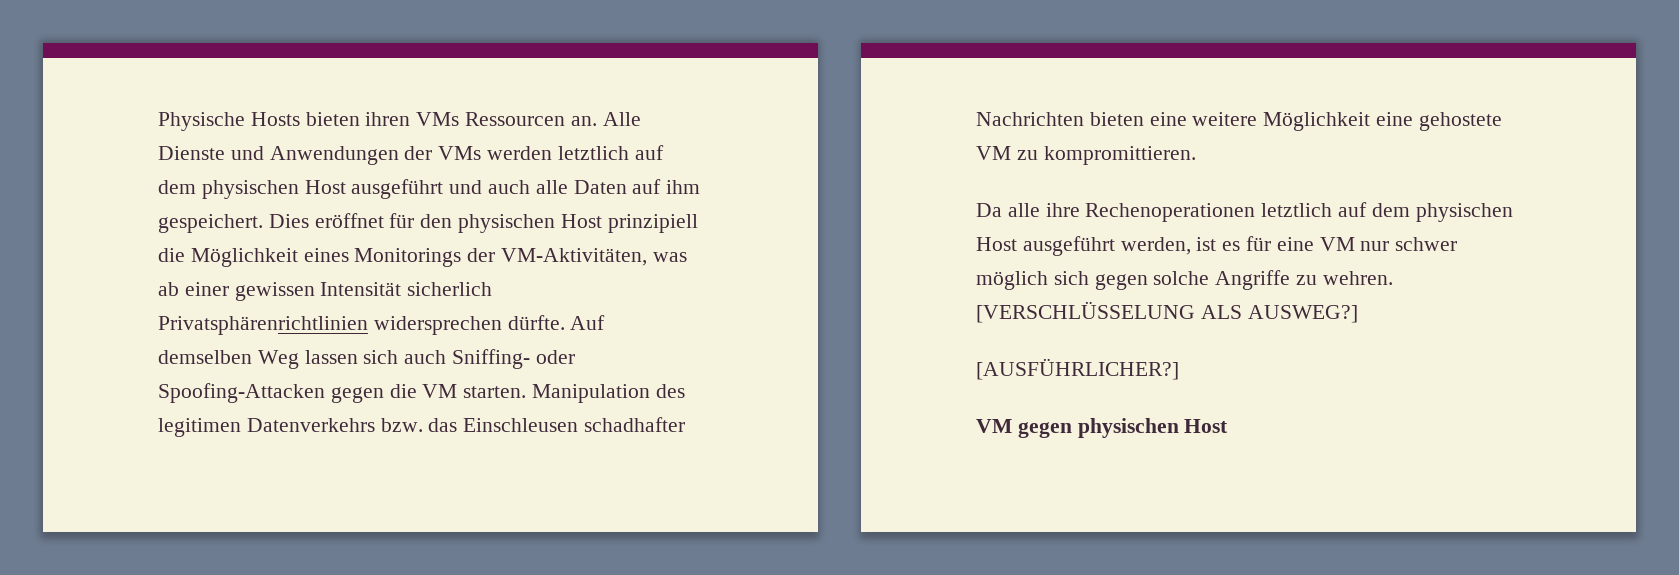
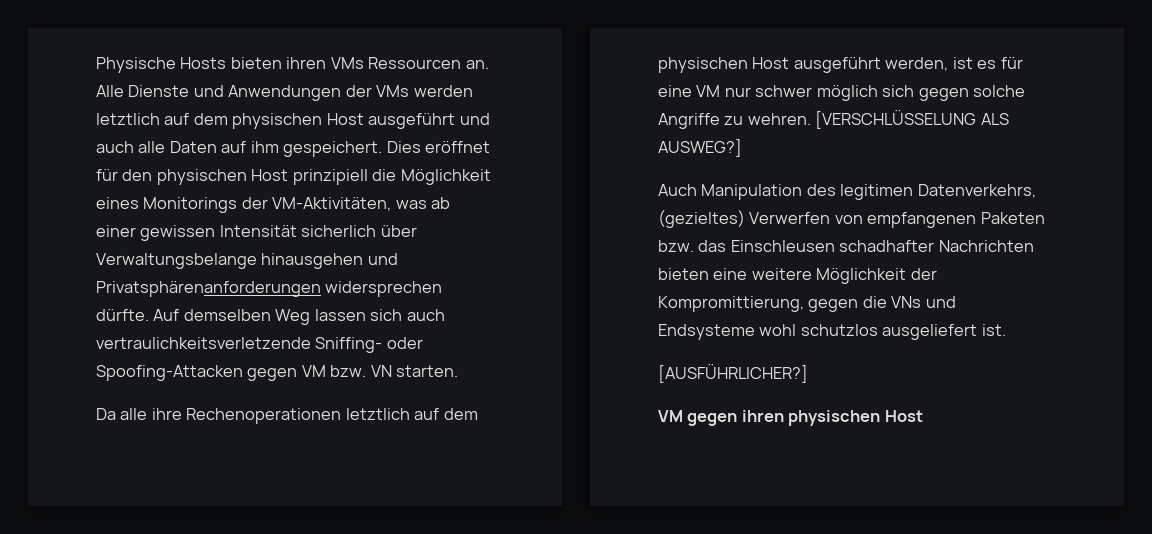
- Dies eröffnet für den physischen Host prinzipiell die Möglichkeit eines Monitorings der VM-Aktivitäten, was ab einer gewissen Intensität sicherlich Privatsphärenrichtlinien widersprechen dürfte.
+ Dies eröffnet für den physischen Host prinzipiell die Möglichkeit eines Monitorings der VM-Aktivitäten, was ab einer gewissen Intensität sicherlich über Verwaltungsbelange hinausgehen und Privatsphärenanforderungen widersprechen dürfte.
- Auf demselben Weg lassen sich auch Sniffing- oder Spoofing-Attacken gegen die VM starten. Manipulation des legitimen Datenverkehrs bzw. das Einschleusen schadhafter Nachrichten bieten eine weitere Möglichkeit eine gehostete VM zu kompromittieren.
+ Auf demselben Weg lassen sich auch vertraulichkeitsverletzende Sniffing- oder Spoofing-Attacken gegen VM bzw. VN starten.
+ Auch Manipulation des legitimen Datenverkehrs, (gezieltes) Verwerfen von empfangenen Paketen bzw. das Einschleusen schadhafter Nachrichten bieten eine weitere Möglichkeit der Kompromittierung, gegen die VNs und Endsysteme wohl schutzlos ausgeliefert ist.
- VM gegen physischen Host
+ VM gegen ihren physischen Host

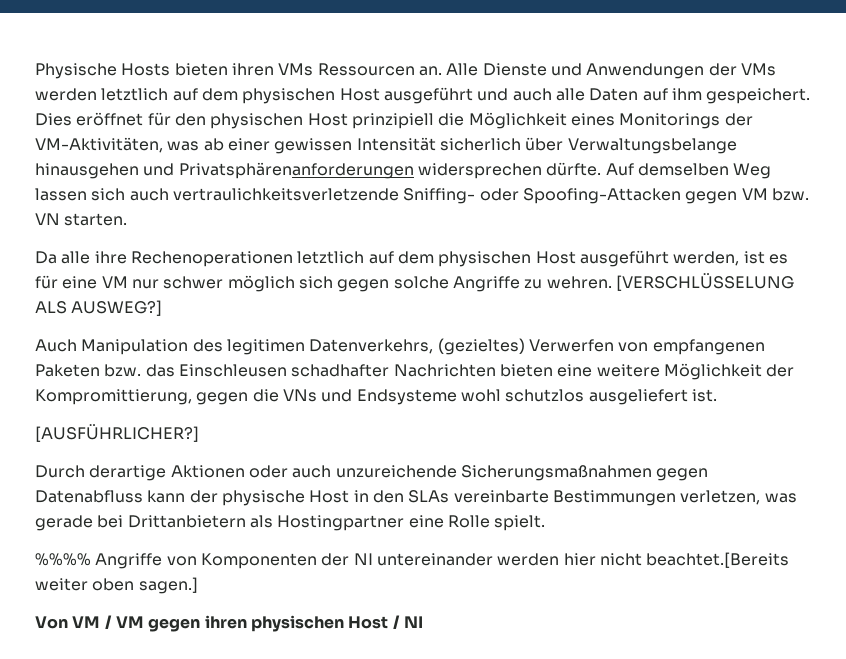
- VM gegen ihren physischen Host
+ Durch derartige Aktionen oder auch unzureichende Sicherungsmaßnahmen gegen Datenabfluss kann der physische Host in den SLAs vereinbarte Bestimmungen verletzen, was gerade bei Drittanbietern als Hostingpartner eine Rolle spielt.
+ %%%% Angriffe von Komponenten der NI untereinander werden hier nicht beachtet.[Bereits weiter oben sagen.]
+ Von VM / VM gegen ihren physischen Host / NI

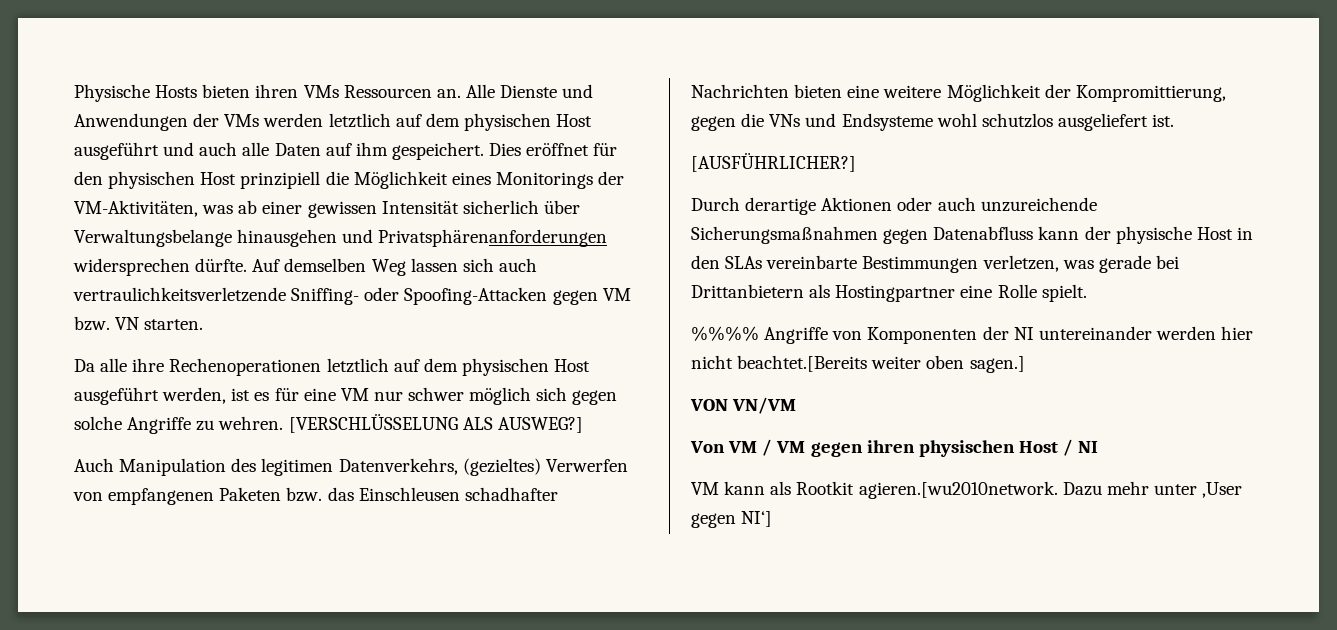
+ VON VN/VM
+ VM kann als Rootkit agieren.[wu2010network. Dazu mehr unter ‚User gegen NI‘]

